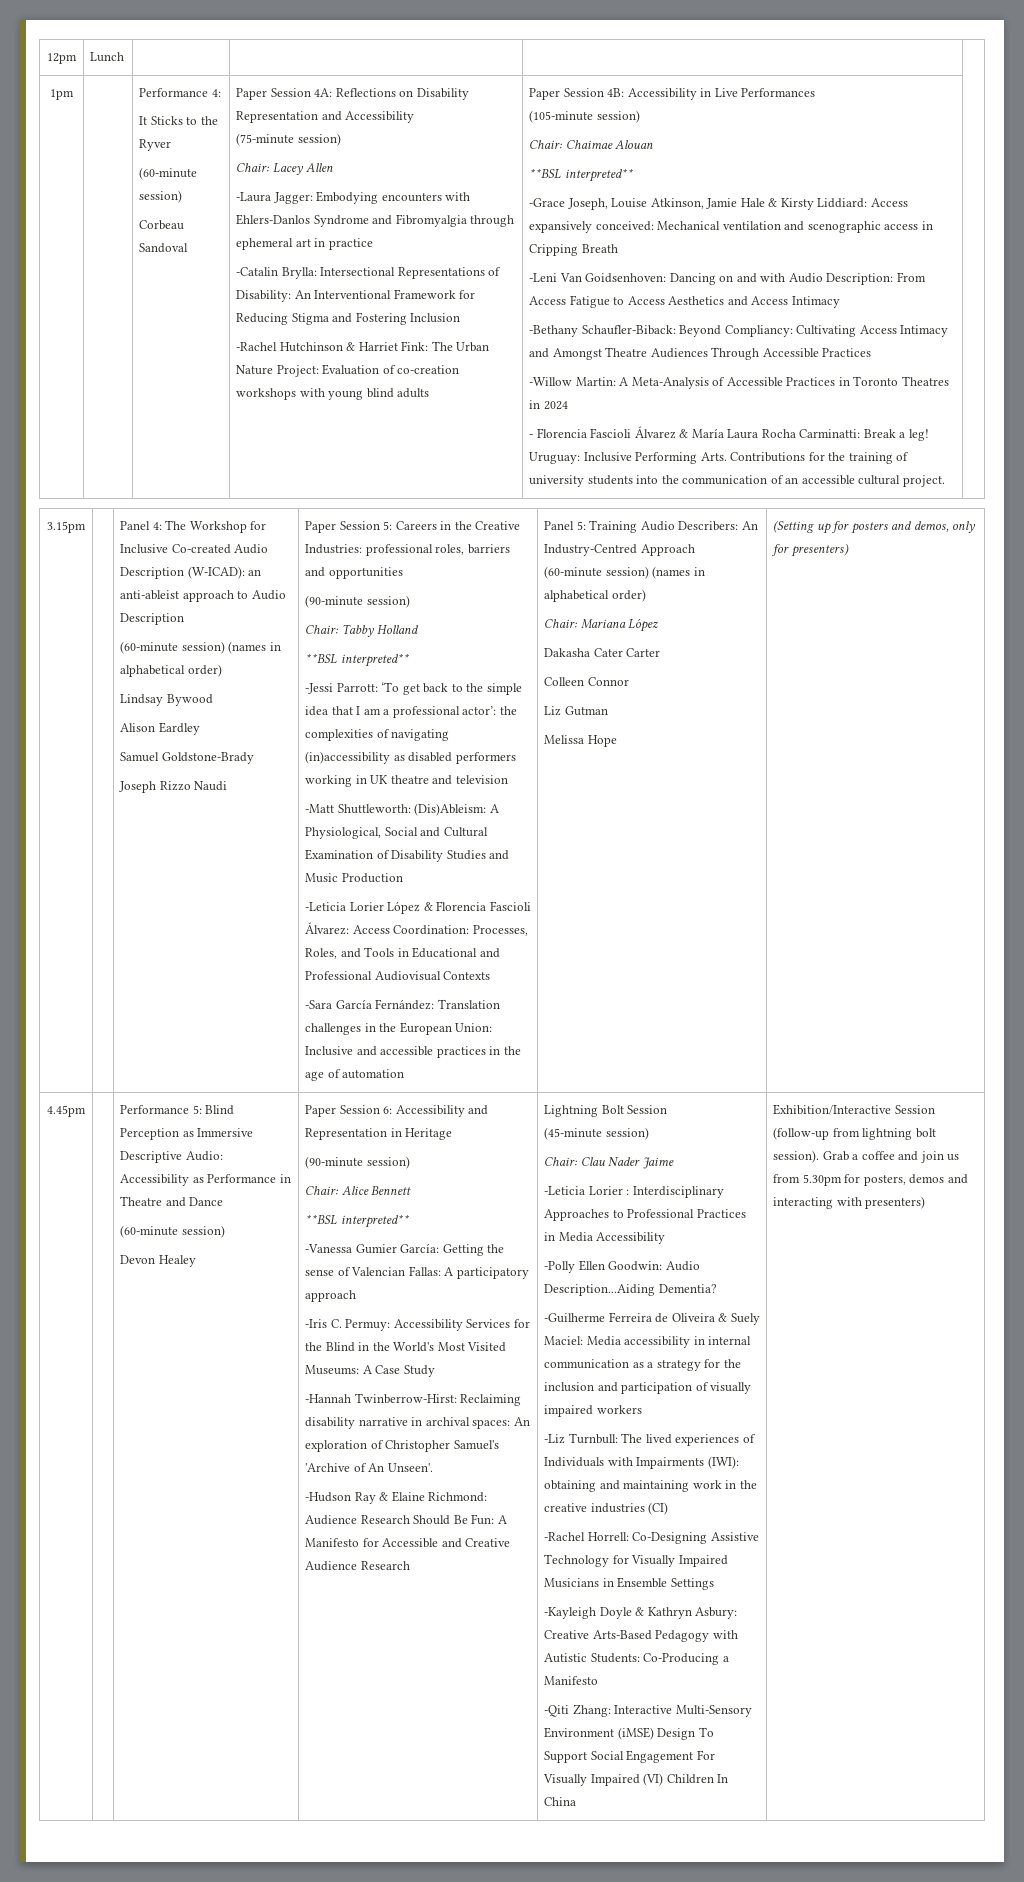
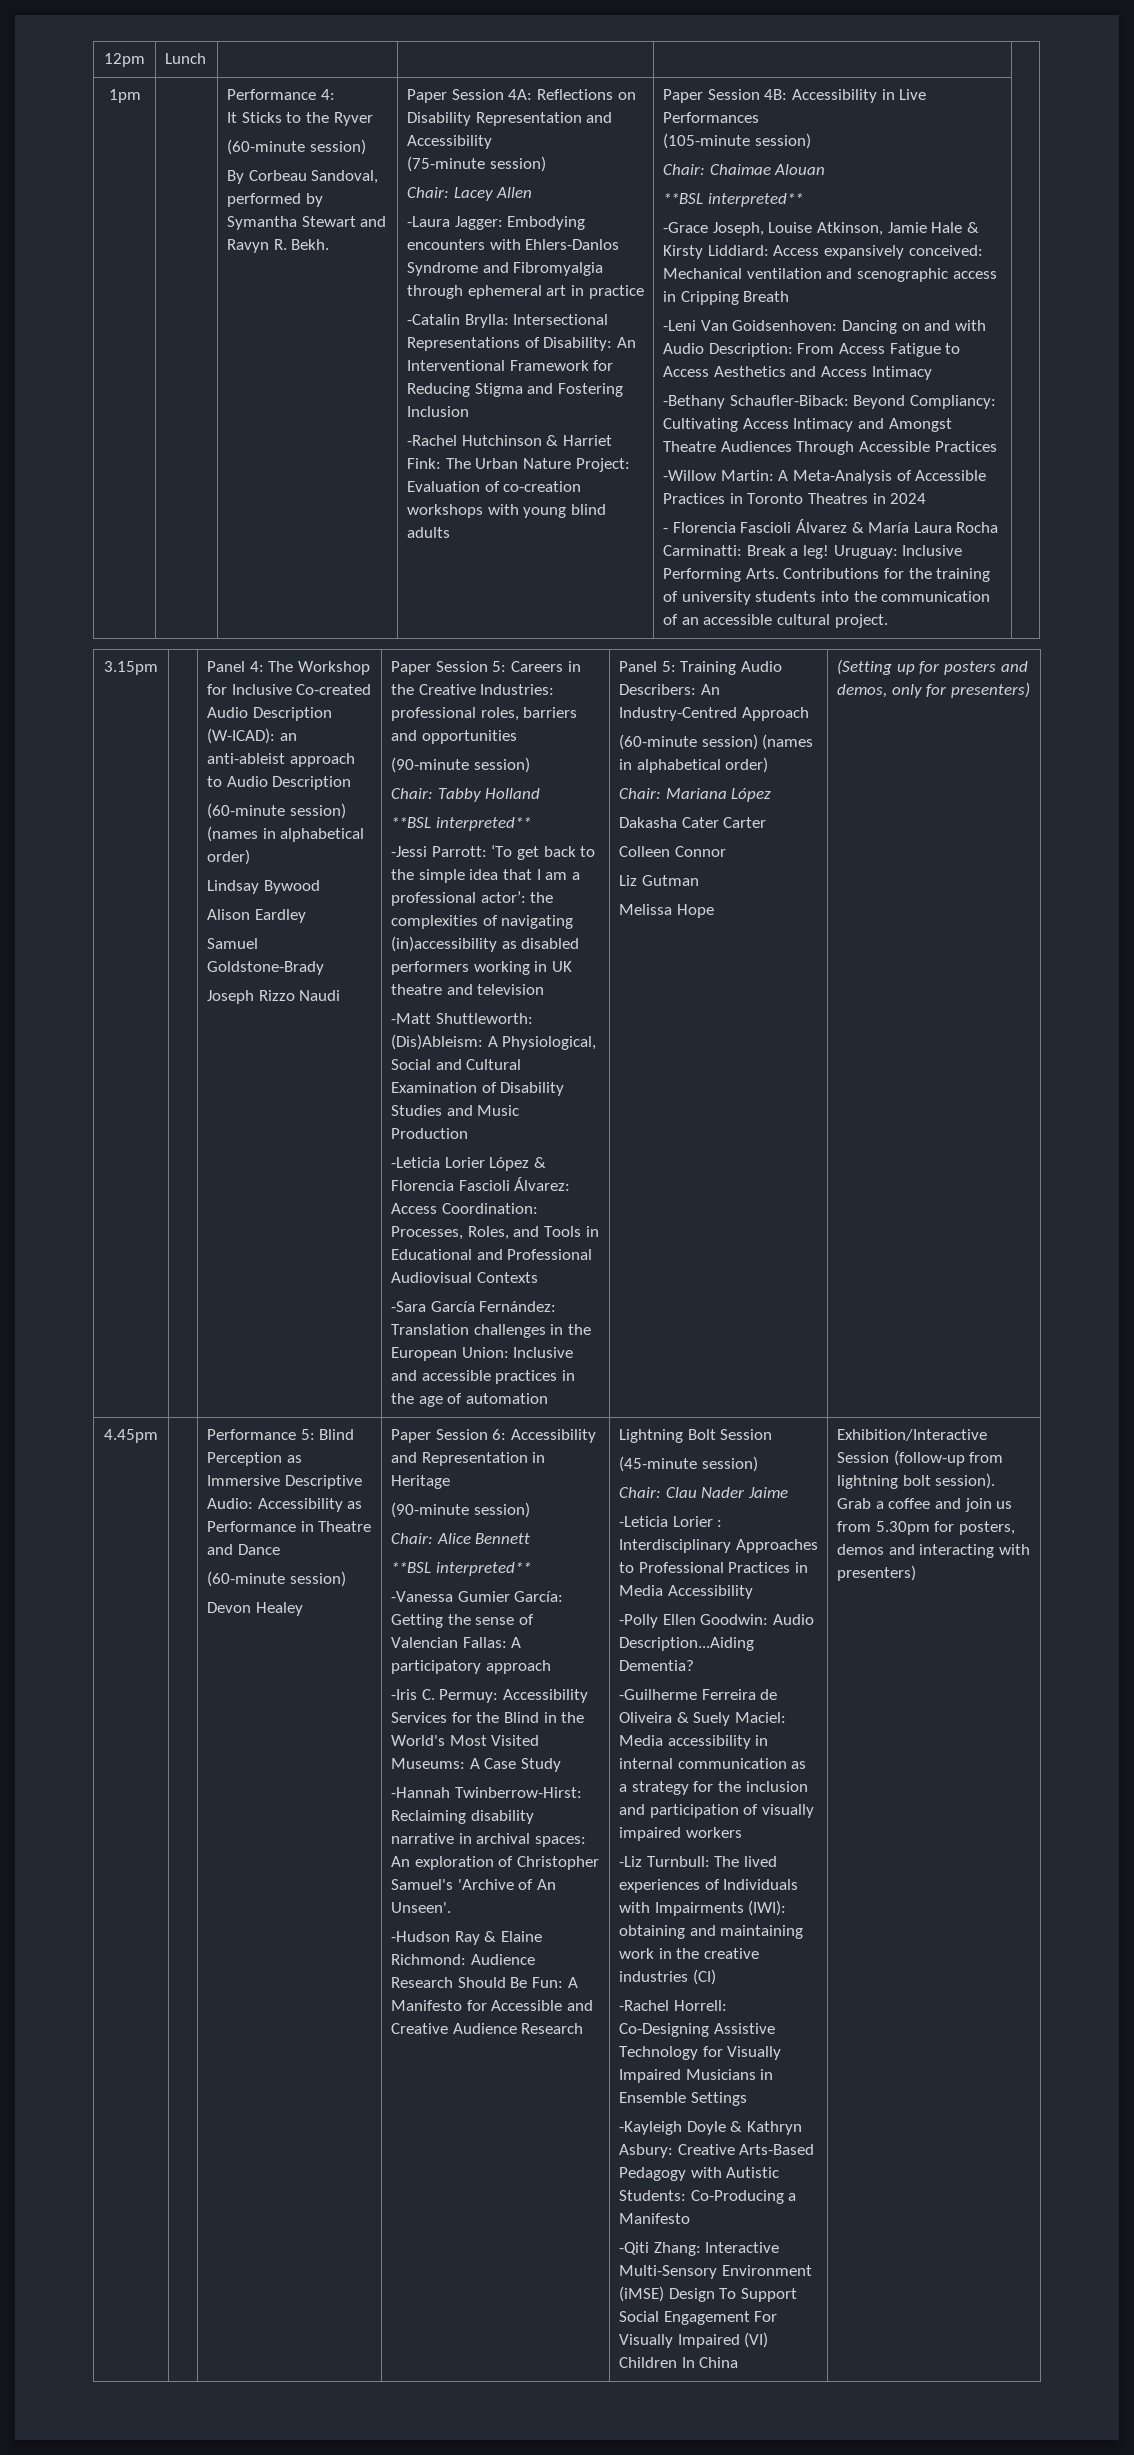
- Corbeau Sandoval
+ By Corbeau Sandoval, performed by Symantha Stewart and Ravyn R. Bekh.

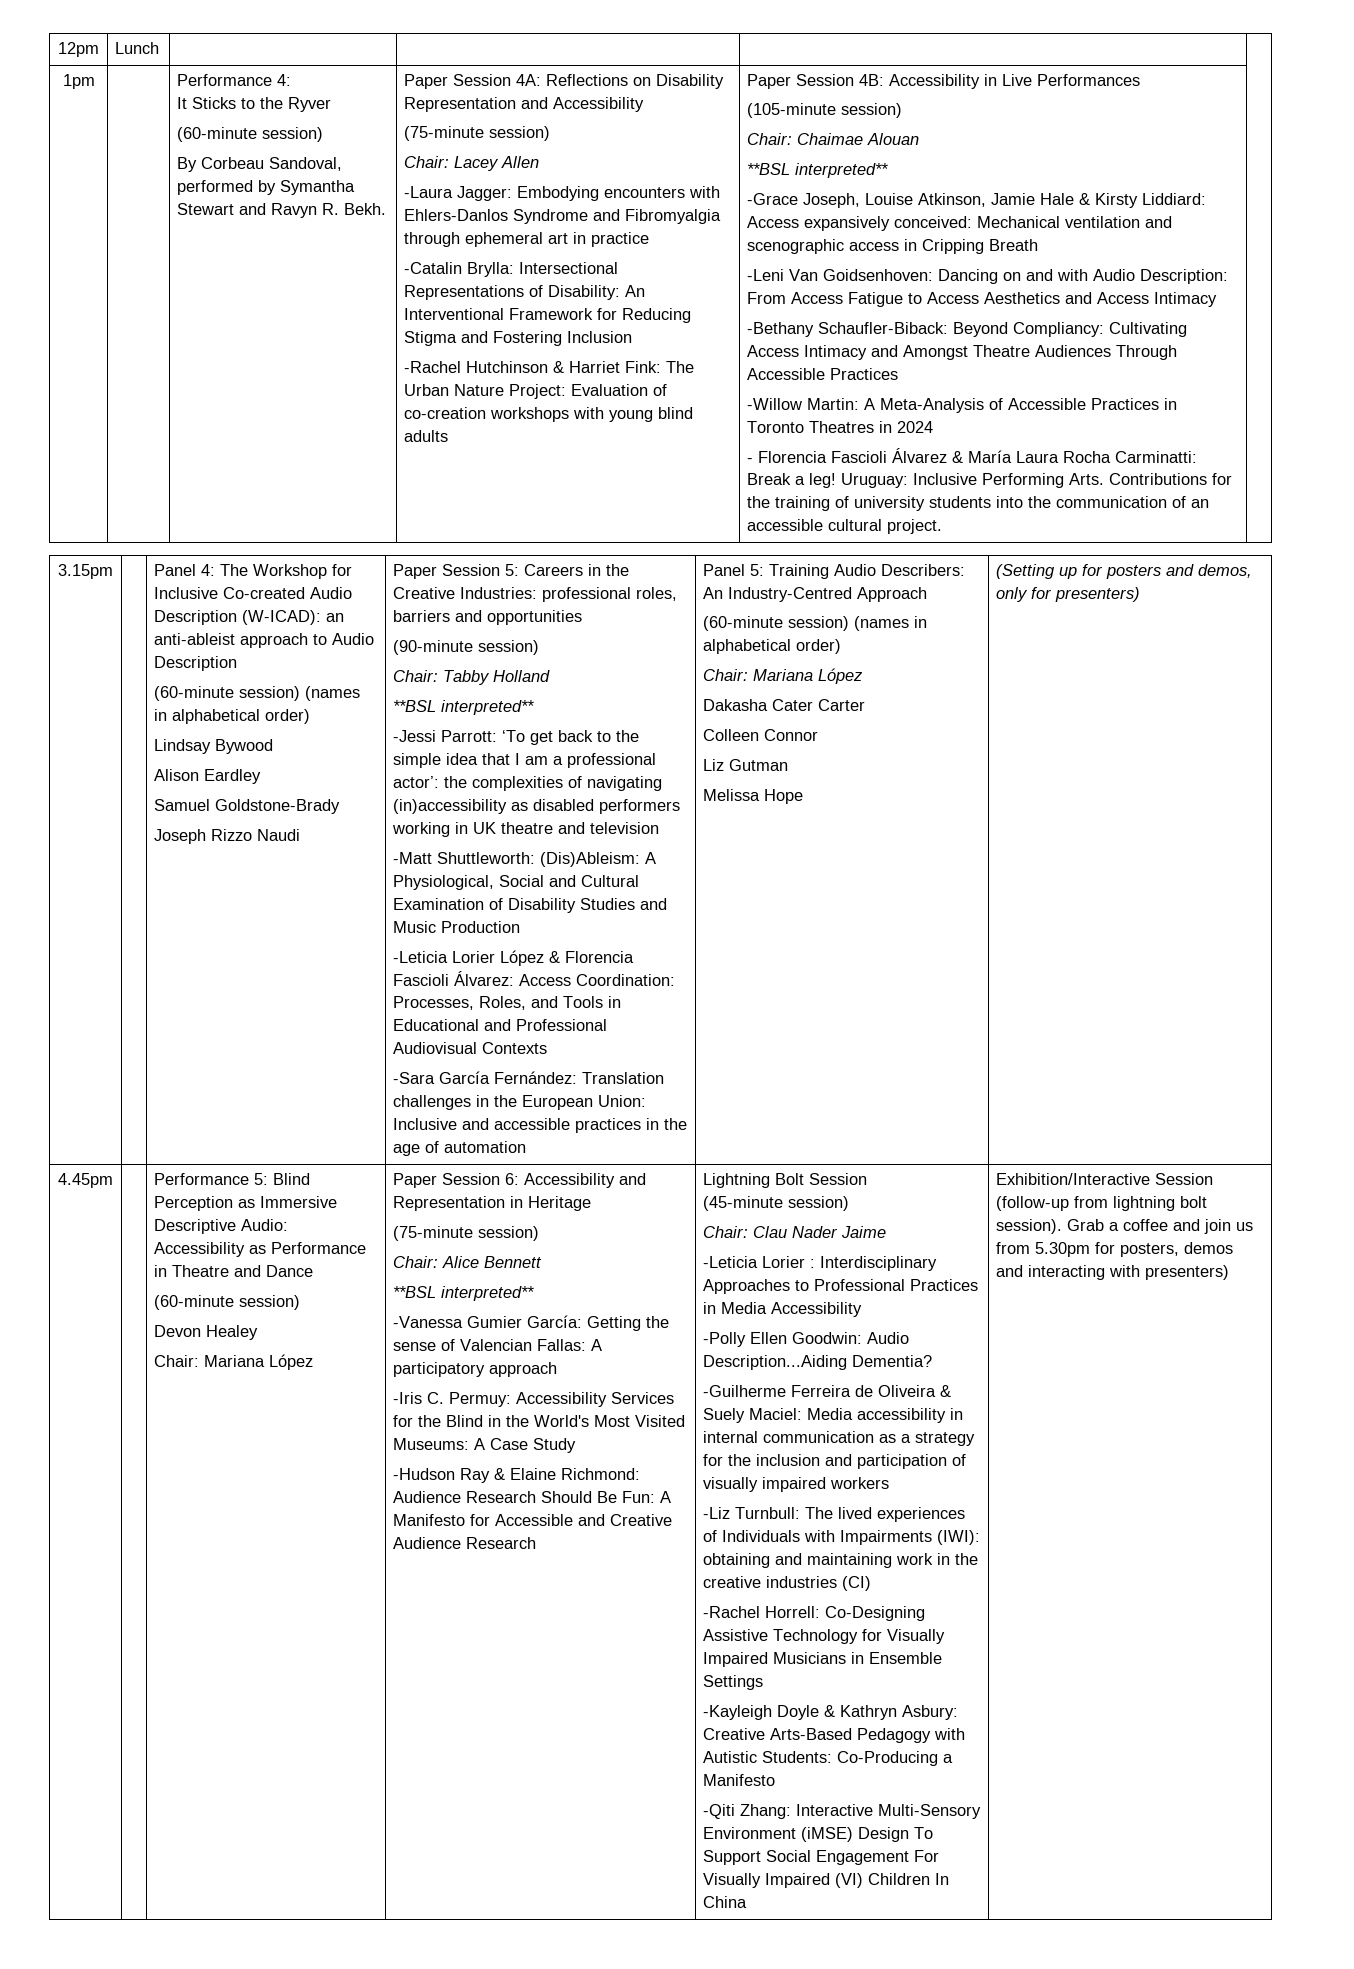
  Devon Healey
+ Chair: Mariana López
  Paper Session 6: Accessibility and Representation in Heritage
- (90-minute session)
+ (75-minute session)
- -Hannah Twinberrow-Hirst: Reclaiming disability narrative in archival spaces: An exploration of Christopher Samuel's 'Archive of An Unseen'.

